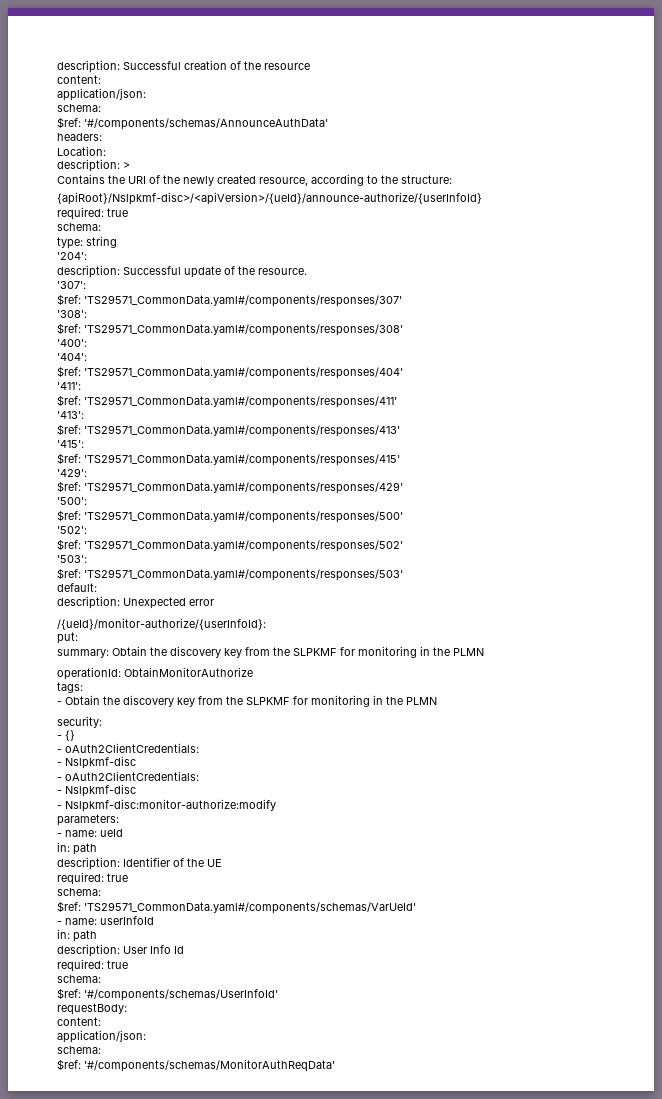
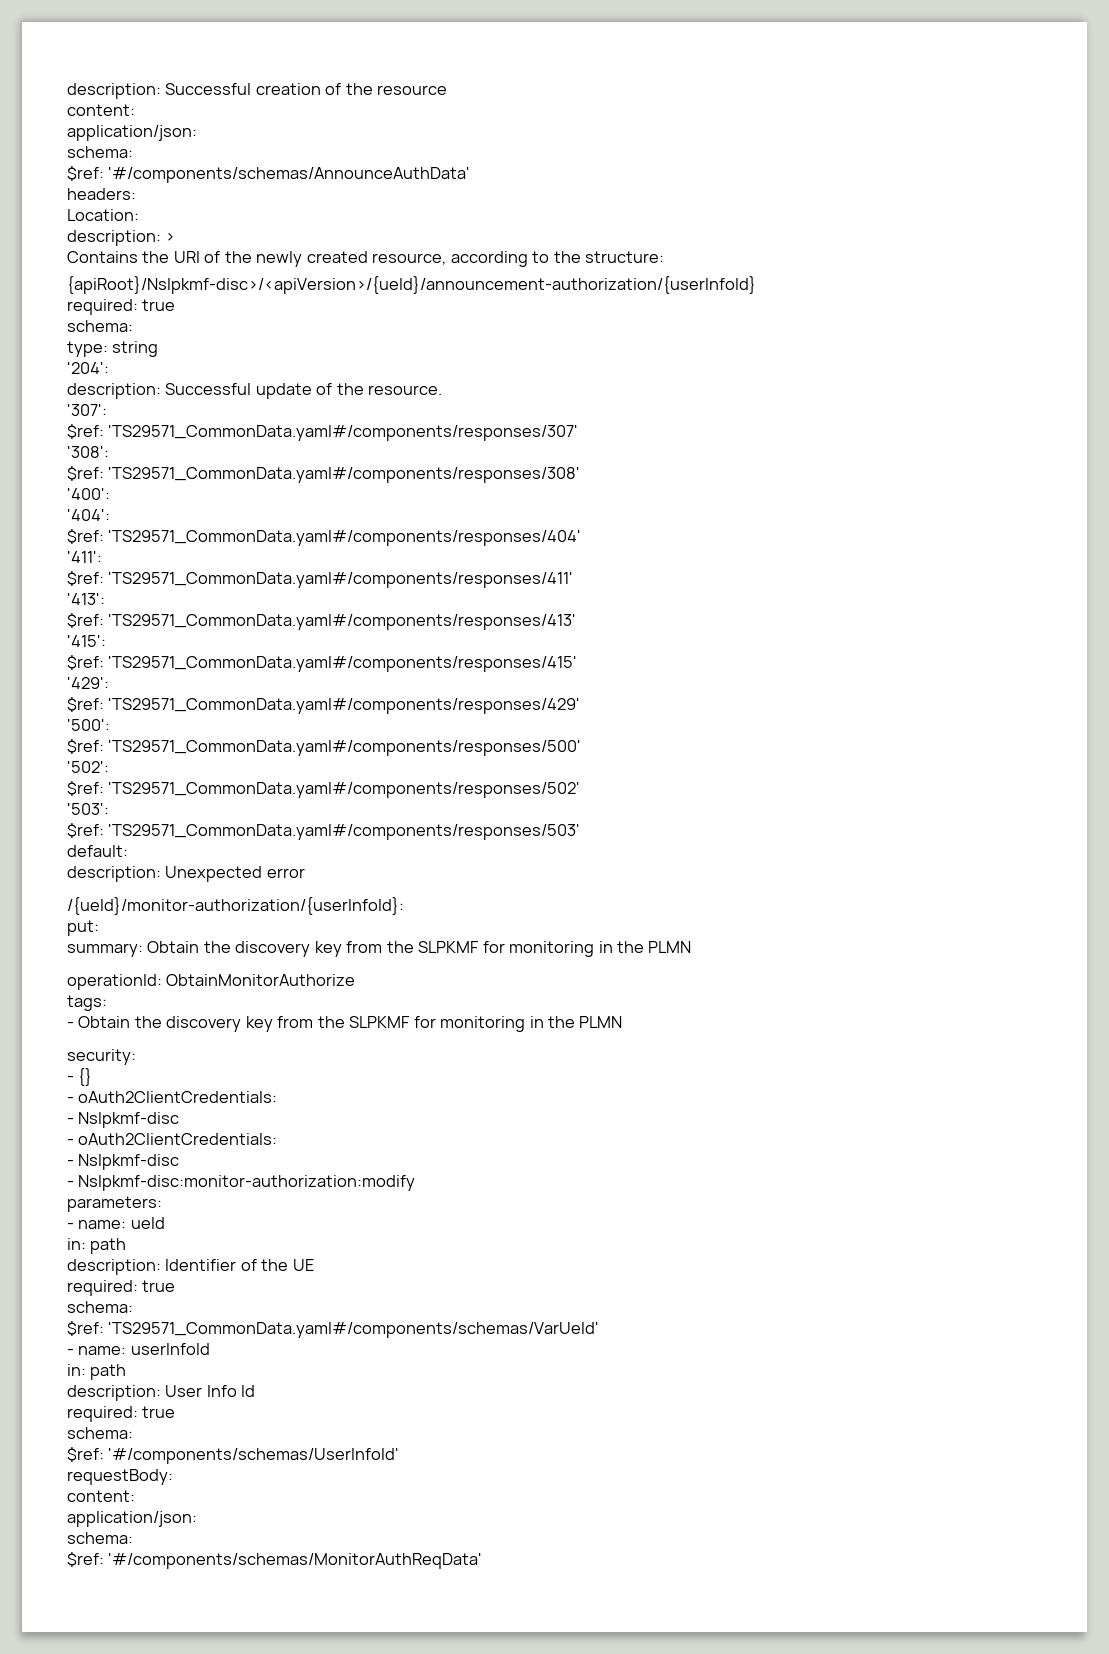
- {apiRoot}/Nslpkmf-disc>/<apiVersion>/{ueId}/announce-authorize/{userInfoId}
+ {apiRoot}/Nslpkmf-disc>/<apiVersion>/{ueId}/announcement-authorization/{userInfoId}
- /{ueId}/monitor-authorize/{userInfoId}:
+ /{ueId}/monitor-authorization/{userInfoId}:
- - Nslpkmf-disc:monitor-authorize:modify
+ - Nslpkmf-disc:monitor-authorization:modify

